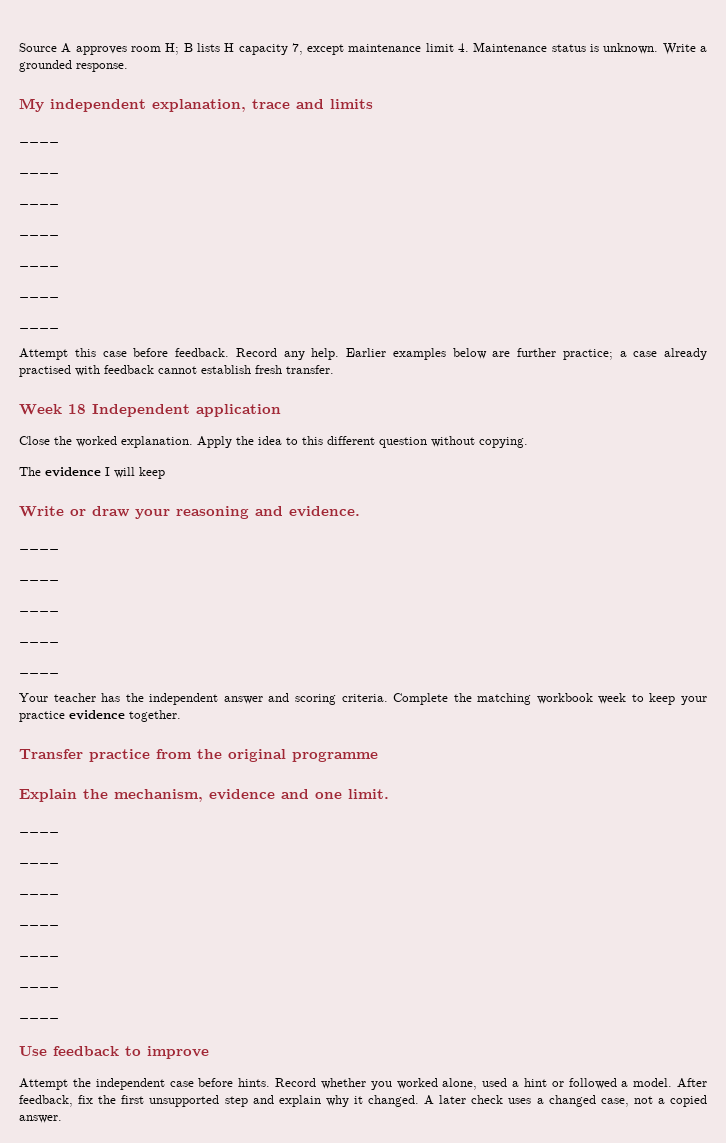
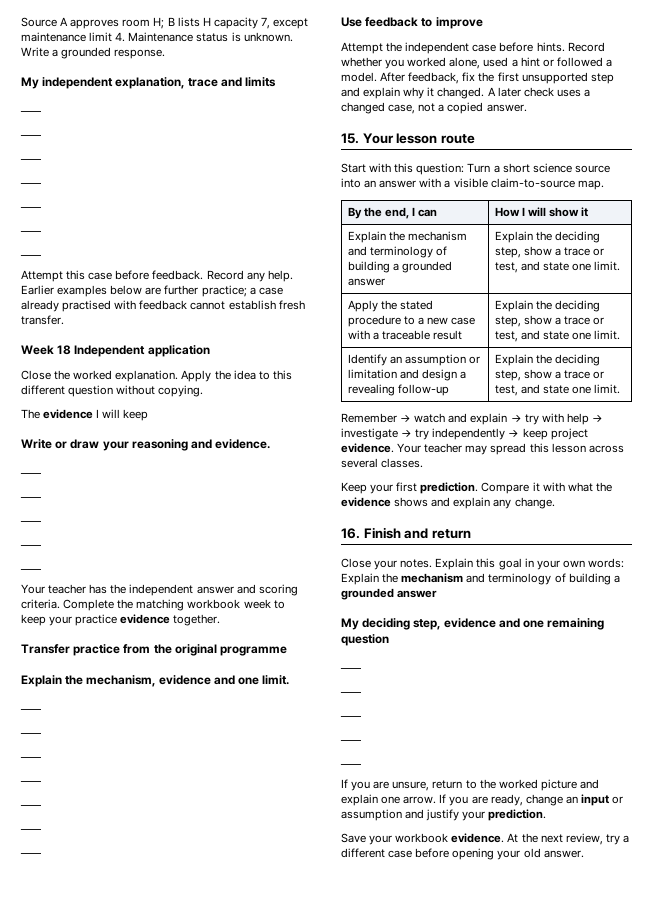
+ 15. Your lesson route
+ Start with this question: Turn a short science source into an answer with a visible claim-to-source map.
+ By the end, I can | How I will show it
+ Explain the mechanism and terminology of building a grounded answer | Explain the deciding step, show a trace or test, and state one limit.
+ Apply the stated procedure to a new case with a traceable result | Explain the deciding step, show a trace or test, and state one limit.
+ Identify an assumption or limitation and design a revealing follow-up | Explain the deciding step, show a trace or test, and state one limit.
+ Remember → watch and explain → try with help → investigate → try independently → keep project evidence. Your teacher may spread this lesson across several classes.
+ Keep your first prediction. Compare it with what the evidence shows and explain any change.
+ 16. Finish and return
+ Close your notes. Explain this goal in your own words: Explain the mechanism and terminology of building a grounded answer
+ My deciding step, evidence and one remaining question
+ ____
+ ____
+ ____
+ ____
+ ____
+ If you are unsure, return to the worked picture and explain one arrow. If you are ready, change an input or assumption and justify your prediction.
+ Save your workbook evidence. At the next review, try a different case before opening your old answer.

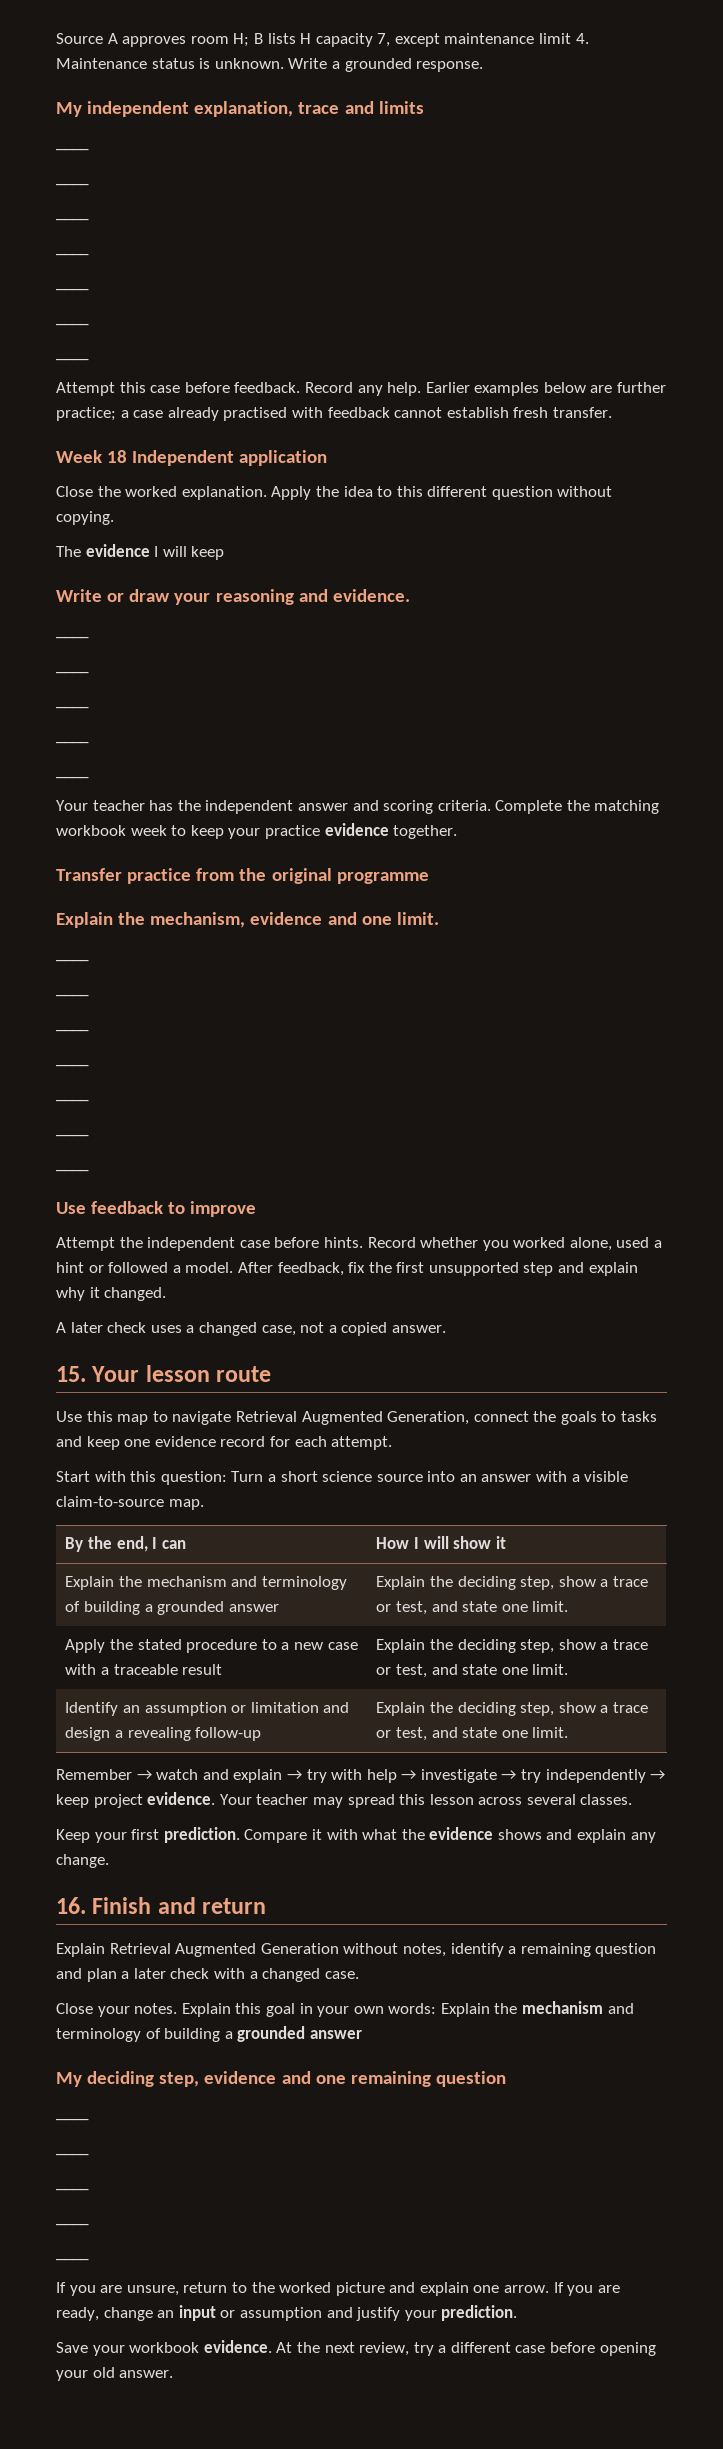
- After feedback, fix the first unsupported step and explain why it changed. A later check uses a changed case, not a copied answer.
+ After feedback, fix the first unsupported step and explain why it changed.
+ A later check uses a changed case, not a copied answer.
+ Use this map to navigate Retrieval Augmented Generation, connect the goals to tasks and keep one evidence record for each attempt.
+ Explain Retrieval Augmented Generation without notes, identify a remaining question and plan a later check with a changed case.

